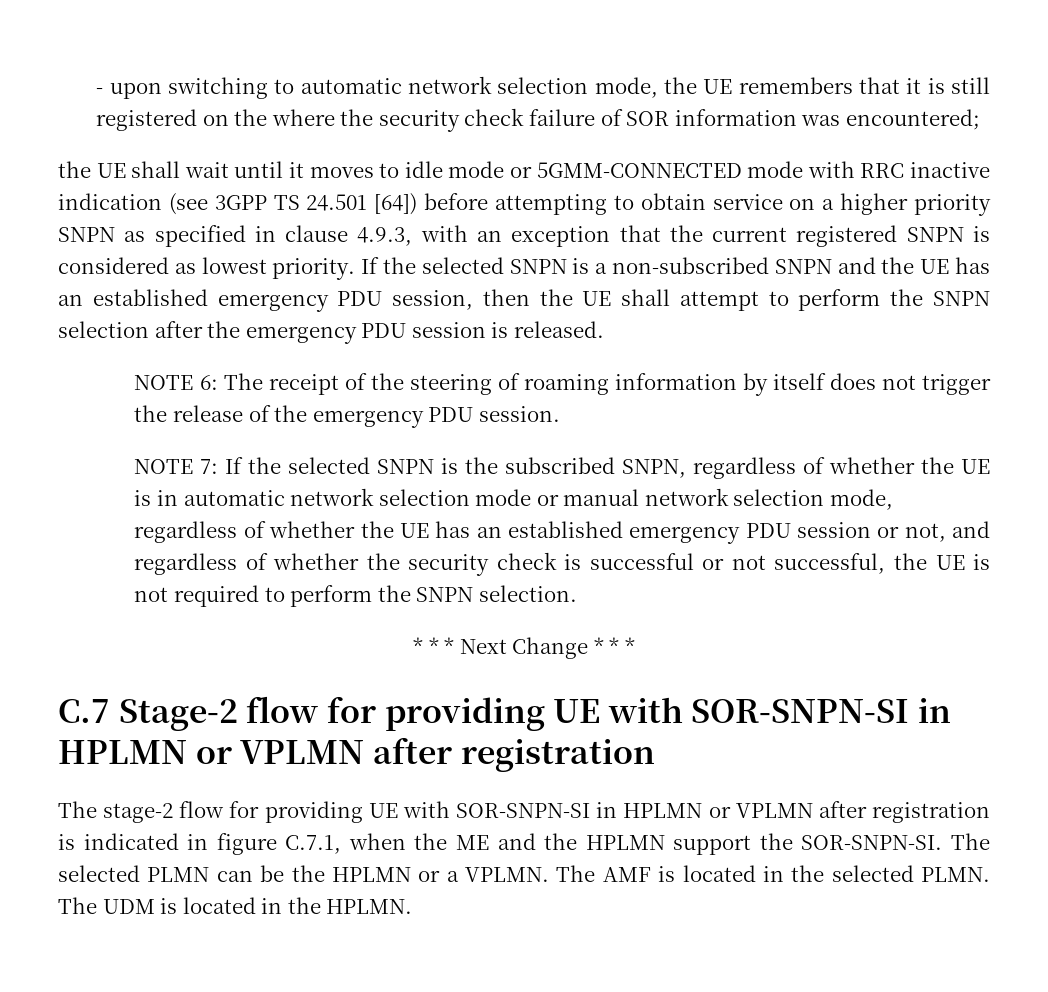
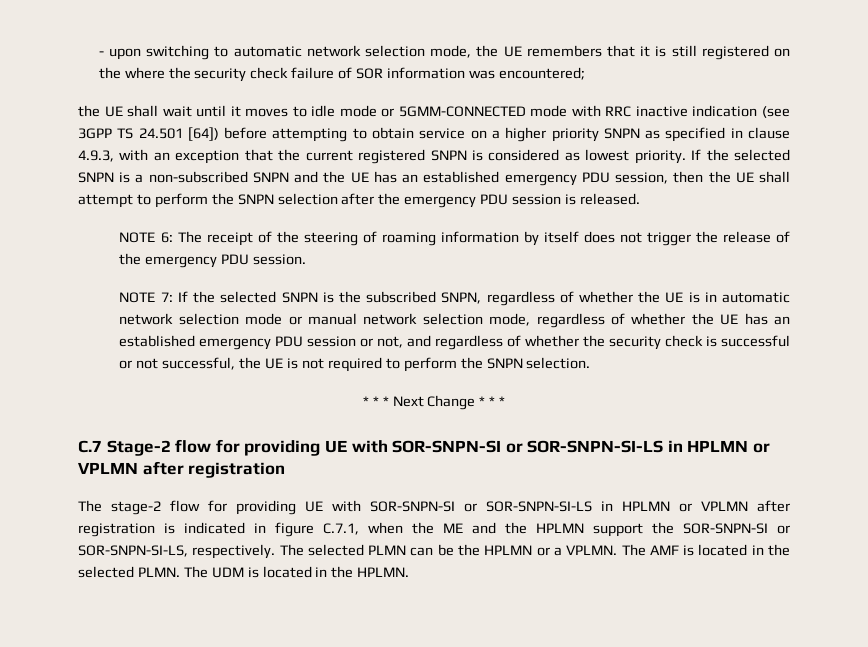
- C.7 Stage-2 flow for providing UE with SOR-SNPN-SI in HPLMN or VPLMN after registration
+ C.7 Stage-2 flow for providing UE with SOR-SNPN-SI or SOR-SNPN-SI-LS in HPLMN or VPLMN after registration
- The stage-2 flow for providing UE with SOR-SNPN-SI in HPLMN or VPLMN after registration is indicated in figure C.7.1, when the ME and the HPLMN support the SOR-SNPN-SI.
+ The stage-2 flow for providing UE with SOR-SNPN-SI or SOR-SNPN-SI-LS in HPLMN or VPLMN after registration is indicated in figure C.7.1, when the ME and the HPLMN support the SOR-SNPN-SI or SOR-SNPN-SI-LS, respectively.

